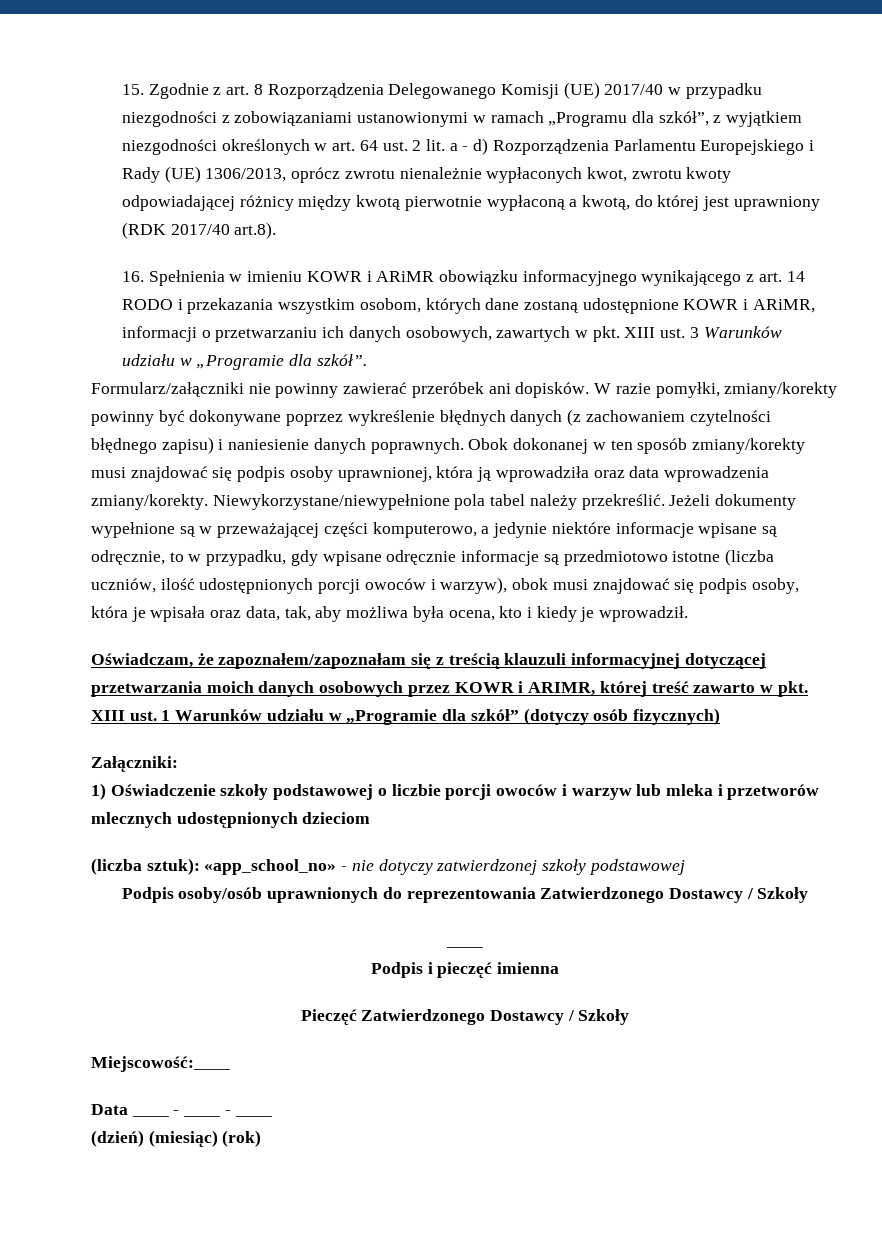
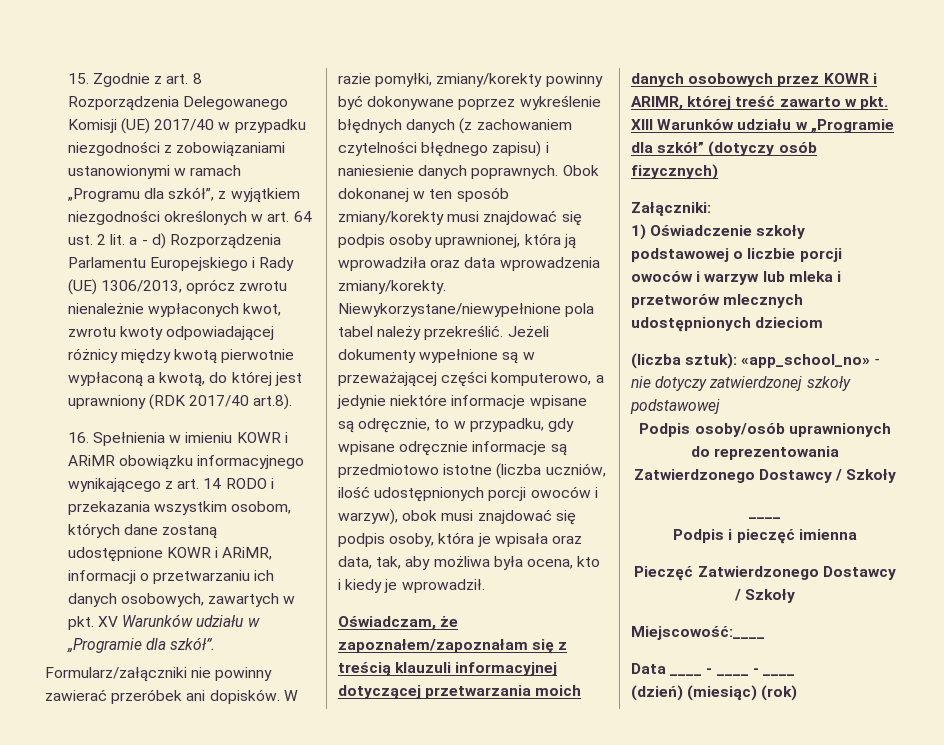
- 16. Spełnienia w imieniu KOWR i ARiMR obowiązku informacyjnego wynikającego z art. 14 RODO i przekazania wszystkim osobom, których dane zostaną udostępnione KOWR i ARiMR, informacji o przetwarzaniu ich danych osobowych, zawartych w pkt. XIII ust. 3 Warunków udziału w „Programie dla szkół”.
+ 16. Spełnienia w imieniu KOWR i ARiMR obowiązku informacyjnego wynikającego z art. 14 RODO i przekazania wszystkim osobom, których dane zostaną udostępnione KOWR i ARiMR, informacji o przetwarzaniu ich danych osobowych, zawartych w pkt. XV Warunków udziału w „Programie dla szkół”.
- Oświadczam, że zapoznałem/zapoznałam się z treścią klauzuli informacyjnej dotyczącej przetwarzania moich danych osobowych przez KOWR i ARIMR, której treść zawarto w pkt. XIII ust. 1 Warunków udziału w „Programie dla szkół” (dotyczy osób fizycznych)
+ Oświadczam, że zapoznałem/zapoznałam się z treścią klauzuli informacyjnej dotyczącej przetwarzania moich danych osobowych przez KOWR i ARIMR, której treść zawarto w pkt. XIII Warunków udziału w „Programie dla szkół” (dotyczy osób fizycznych)

